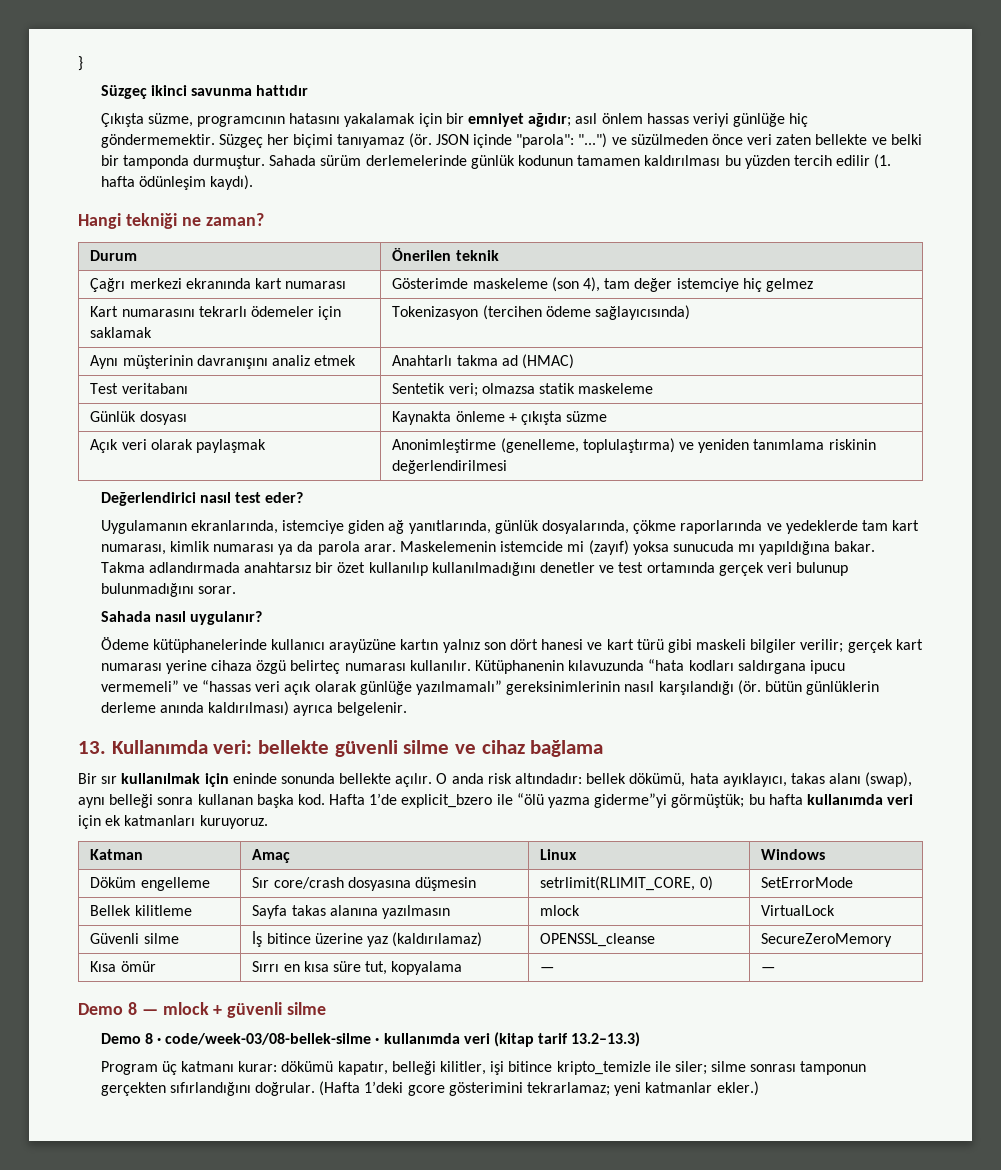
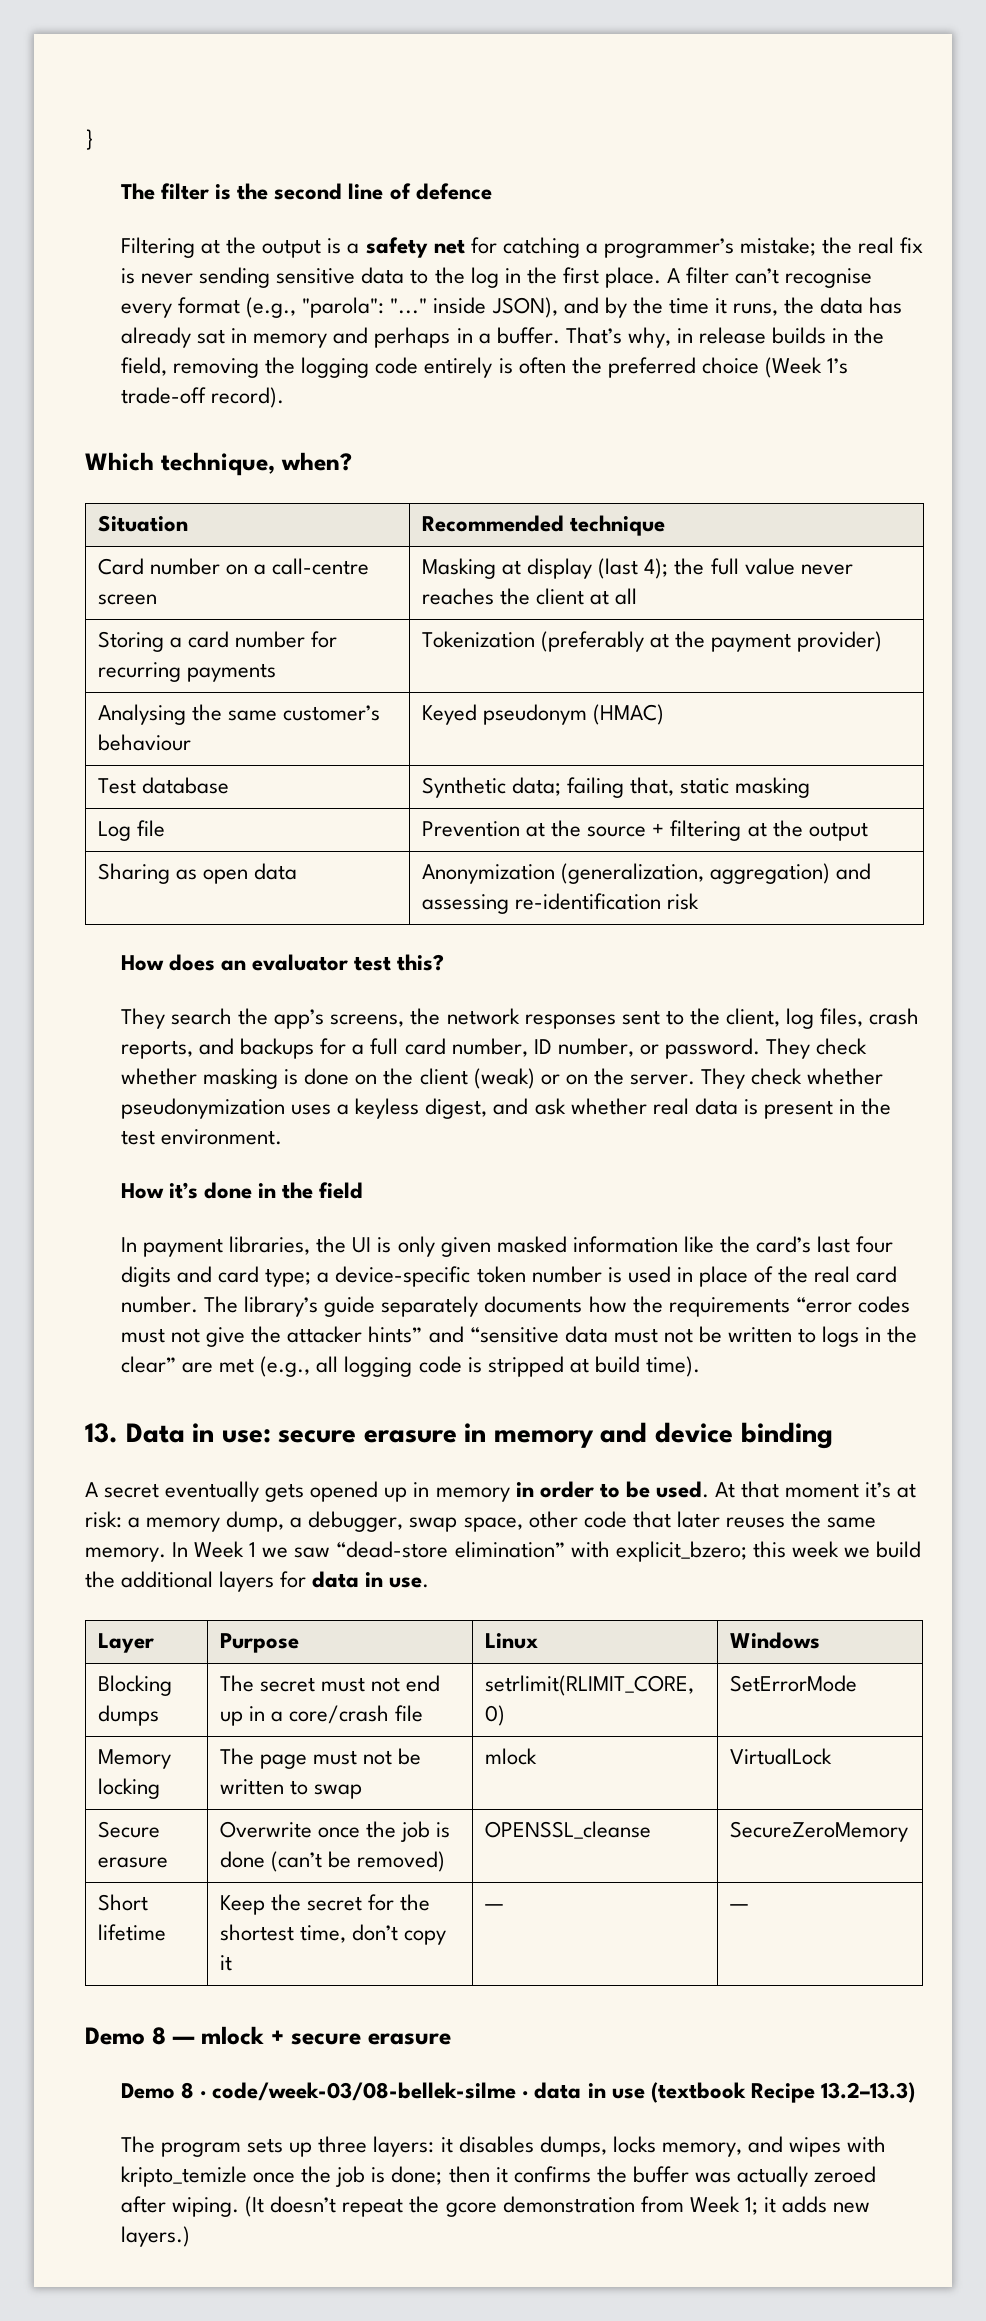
- Süzgeç ikinci savunma hattıdır
- Çıkışta süzme, programcının hatasını yakalamak için bir emniyet ağıdır; asıl önlem hassas veriyi günlüğe hiç göndermemektir. Süzgeç her biçimi tanıyamaz (ör. JSON içinde "parola": "...") ve süzülmeden önce veri zaten bellekte ve belki bir tamponda durmuştur. Sahada sürüm derlemelerinde günlük kodunun tamamen kaldırılması bu yüzden tercih edilir (1. hafta ödünleşim kaydı).
- Hangi tekniği ne zaman?
- Durum | Önerilen teknik
- Çağrı merkezi ekranında kart numarası | Gösterimde maskeleme (son 4), tam değer istemciye hiç gelmez
- Kart numarasını tekrarlı ödemeler için saklamak | Tokenizasyon (tercihen ödeme sağlayıcısında)
- Aynı müşterinin davranışını analiz etmek | Anahtarlı takma ad (HMAC)
- Test veritabanı | Sentetik veri; olmazsa statik maskeleme
- Günlük dosyası | Kaynakta önleme + çıkışta süzme
- Açık veri olarak paylaşmak | Anonimleştirme (genelleme, toplulaştırma) ve yeniden tanımlama riskinin değerlendirilmesi
- Değerlendirici nasıl test eder?
- Uygulamanın ekranlarında, istemciye giden ağ yanıtlarında, günlük dosyalarında, çökme raporlarında ve yedeklerde tam kart numarası, kimlik numarası ya da parola arar. Maskelemenin istemcide mi (zayıf) yoksa sunucuda mı yapıldığına bakar. Takma adlandırmada anahtarsız bir özet kullanılıp kullanılmadığını denetler ve test ortamında gerçek veri bulunup bulunmadığını sorar.
- Sahada nasıl uygulanır?
- Ödeme kütüphanelerinde kullanıcı arayüzüne kartın yalnız son dört hanesi ve kart türü gibi maskeli bilgiler verilir; gerçek kart numarası yerine cihaza özgü belirteç numarası kullanılır. Kütüphanenin kılavuzunda “hata kodları saldırgana ipucu vermemeli” ve “hassas veri açık olarak günlüğe yazılmamalı” gereksinimlerinin nasıl karşılandığı (ör. bütün günlüklerin derleme anında kaldırılması) ayrıca belgelenir.
- 13. Kullanımda veri: bellekte güvenli silme ve cihaz bağlama
- Bir sır kullanılmak için eninde sonunda bellekte açılır. O anda risk altındadır: bellek dökümü, hata ayıklayıcı, takas alanı (swap), aynı belleği sonra kullanan başka kod. Hafta 1’de explicit_bzero ile “ölü yazma giderme”yi görmüştük; bu hafta kullanımda veri için ek katmanları kuruyoruz.
- Katman | Amaç | Linux | Windows
- Döküm engelleme | Sır core/crash dosyasına düşmesin | setrlimit(RLIMIT_CORE, 0) | SetErrorMode
- Bellek kilitleme | Sayfa takas alanına yazılmasın | mlock | VirtualLock
- Güvenli silme | İş bitince üzerine yaz (kaldırılamaz) | OPENSSL_cleanse | SecureZeroMemory
- Kısa ömür | Sırrı en kısa süre tut, kopyalama | — | —
+ The filter is the second line of defence
+ Filtering at the output is a safety net for catching a programmer’s mistake; the real fix is never sending sensitive data to the log in the first place. A filter can’t recognise every format (e.g., "parola": "..." inside JSON), and by the time it runs, the data has already sat in memory and perhaps in a buffer. That’s why, in release builds in the field, removing the logging code entirely is often the preferred choice (Week 1’s trade-off record).
+ Which technique, when?
+ Situation | Recommended technique
+ Card number on a call-centre screen | Masking at display (last 4); the full value never reaches the client at all
+ Storing a card number for recurring payments | Tokenization (preferably at the payment provider)
+ Analysing the same customer’s behaviour | Keyed pseudonym (HMAC)
+ Test database | Synthetic data; failing that, static masking
+ Log file | Prevention at the source + filtering at the output
+ Sharing as open data | Anonymization (generalization, aggregation) and assessing re-identification risk
+ How does an evaluator test this?
+ They search the app’s screens, the network responses sent to the client, log files, crash reports, and backups for a full card number, ID number, or password. They check whether masking is done on the client (weak) or on the server. They check whether pseudonymization uses a keyless digest, and ask whether real data is present in the test environment.
+ How it’s done in the field
+ In payment libraries, the UI is only given masked information like the card’s last four digits and card type; a device-specific token number is used in place of the real card number. The library’s guide separately documents how the requirements “error codes must not give the attacker hints” and “sensitive data must not be written to logs in the clear” are met (e.g., all logging code is stripped at build time).
+ 13. Data in use: secure erasure in memory and device binding
+ A secret eventually gets opened up in memory in order to be used. At that moment it’s at risk: a memory dump, a debugger, swap space, other code that later reuses the same memory. In Week 1 we saw “dead-store elimination” with explicit_bzero; this week we build the additional layers for data in use.
+ Layer | Purpose | Linux | Windows
+ Blocking dumps | The secret must not end up in a core/crash file | setrlimit(RLIMIT_CORE, 0) | SetErrorMode
+ Memory locking | The page must not be written to swap | mlock | VirtualLock
+ Secure erasure | Overwrite once the job is done (can’t be removed) | OPENSSL_cleanse | SecureZeroMemory
+ Short lifetime | Keep the secret for the shortest time, don’t copy it | — | —
- Demo 8 — mlock + güvenli silme
+ Demo 8 — mlock + secure erasure
- Demo 8 · code/week-03/08-bellek-silme · kullanımda veri (kitap tarif 13.2–13.3)
- Program üç katmanı kurar: dökümü kapatır, belleği kilitler, işi bitince kripto_temizle ile siler; silme sonrası tamponun gerçekten sıfırlandığını doğrular. (Hafta 1’deki gcore gösterimini tekrarlamaz; yeni katmanlar ekler.)
+ Demo 8 · code/week-03/08-bellek-silme · data in use (textbook Recipe 13.2–13.3)
+ The program sets up three layers: it disables dumps, locks memory, and wipes with kripto_temizle once the job is done; then it confirms the buffer was actually zeroed after wiping. (It doesn’t repeat the gcore demonstration from Week 1; it adds new layers.)

